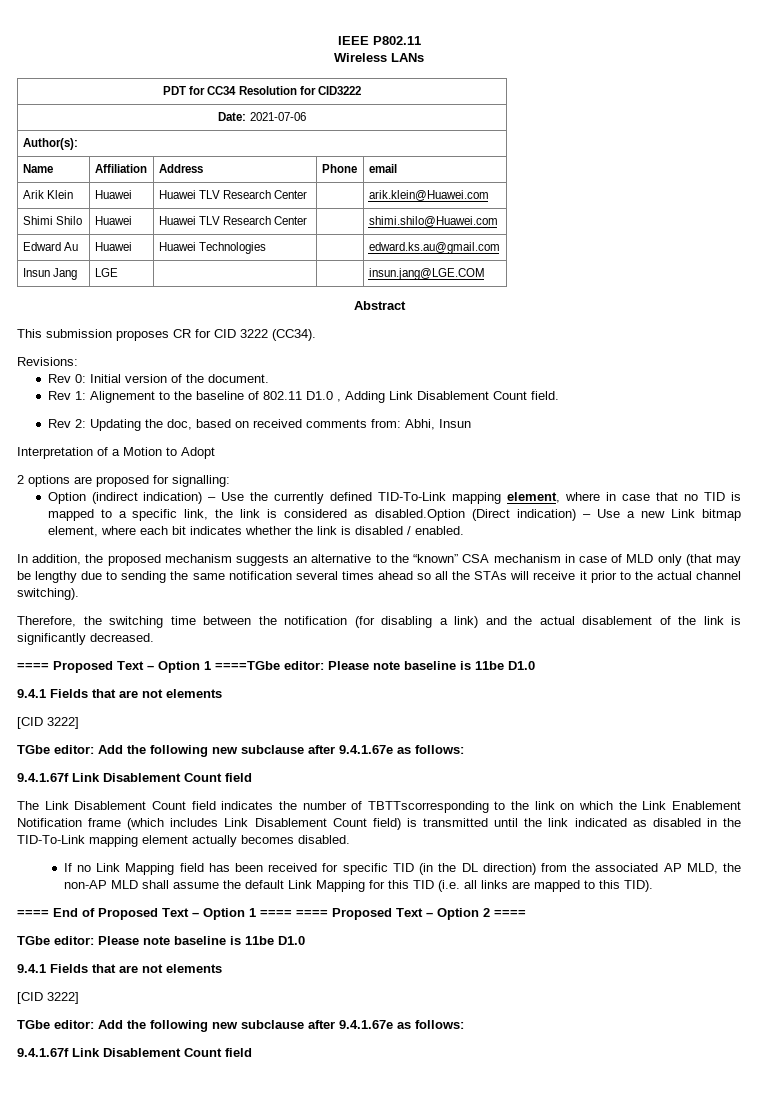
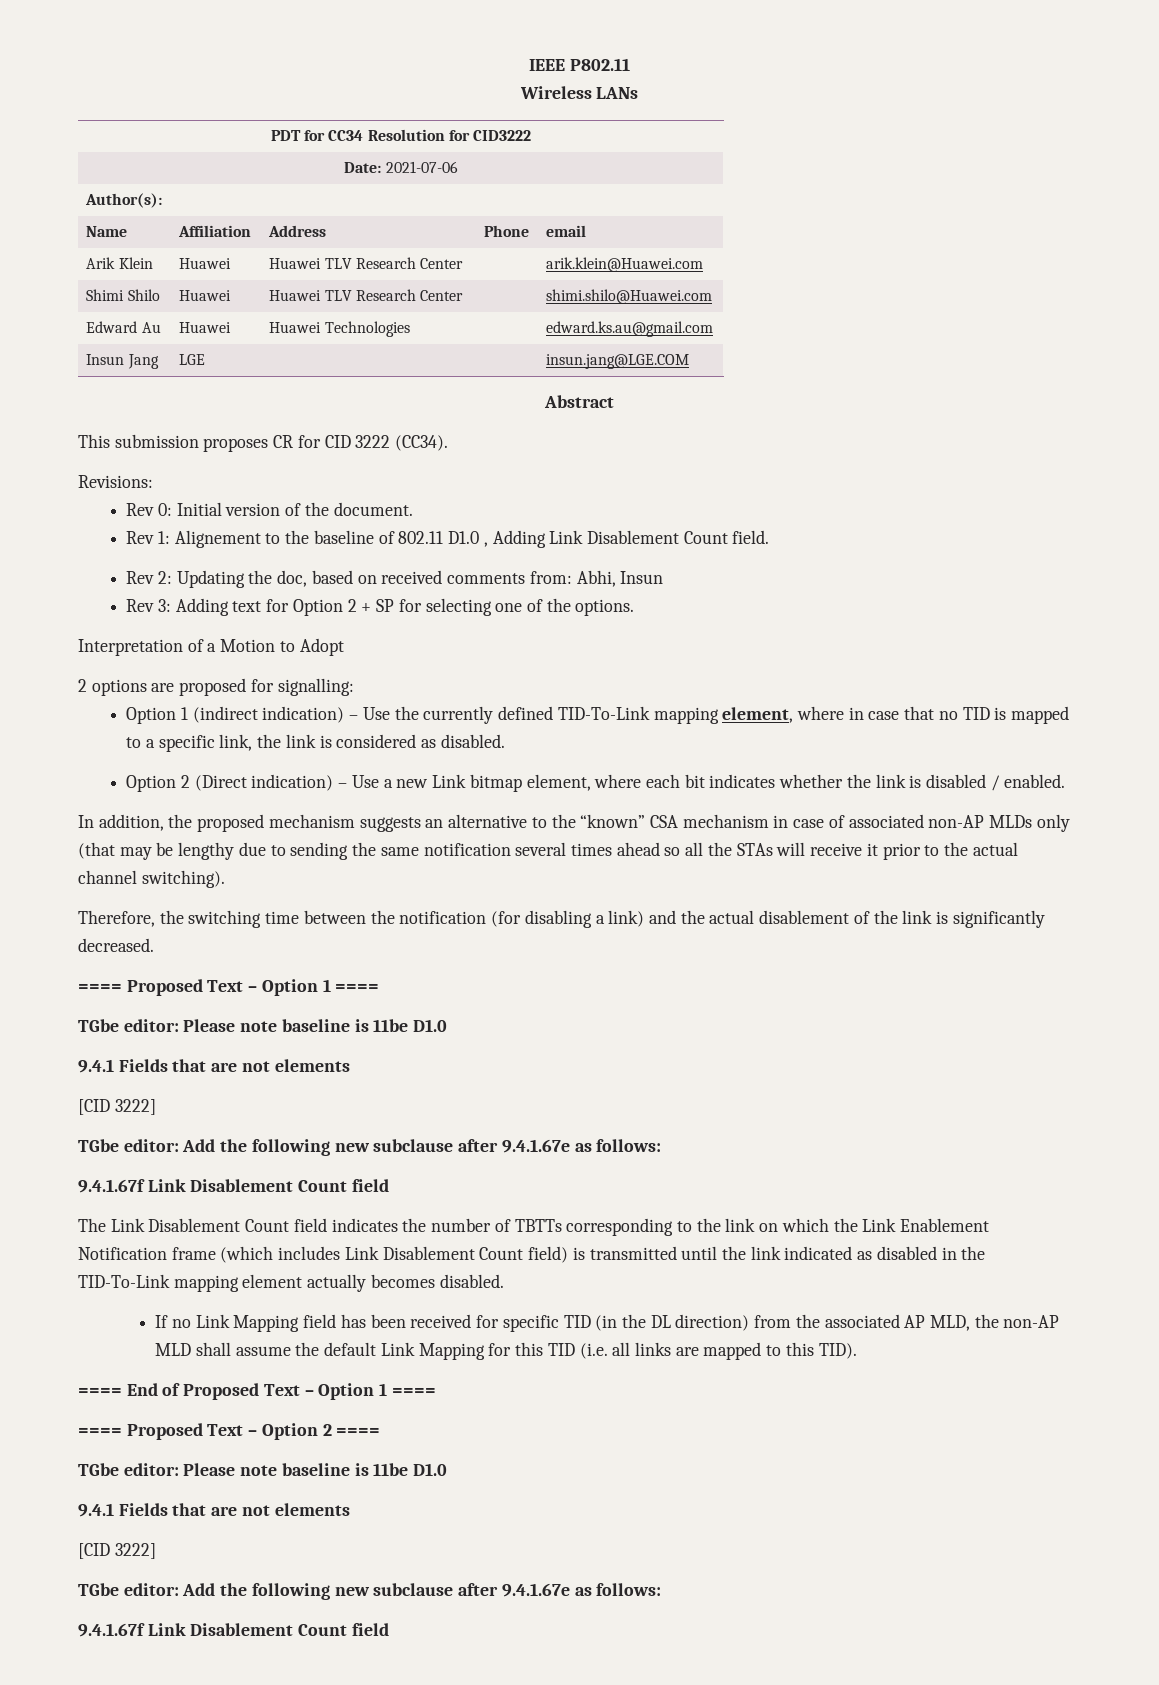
+ Rev 3: Adding text for Option 2 + SP for selecting one of the options.
- Option (indirect indication) – Use the currently defined TID-To-Link mapping element, where in case that no TID is mapped to a specific link, the link is considered as disabled.Option (Direct indication) – Use a new Link bitmap element, where each bit indicates whether the link is disabled / enabled.
+ Option 1 (indirect indication) – Use the currently defined TID-To-Link mapping element, where in case that no TID is mapped to a specific link, the link is considered as disabled.
+ Option 2 (Direct indication) – Use a new Link bitmap element, where each bit indicates whether the link is disabled / enabled.
- In addition, the proposed mechanism suggests an alternative to the “known” CSA mechanism in case of MLD only (that may be lengthy due to sending the same notification several times ahead so all the STAs will receive it prior to the actual channel switching).
+ In addition, the proposed mechanism suggests an alternative to the “known” CSA mechanism in case of associated non-AP MLDs only (that may be lengthy due to sending the same notification several times ahead so all the STAs will receive it prior to the actual channel switching).
- ==== Proposed Text – Option 1 ====TGbe editor: Please note baseline is 11be D1.0
+ ==== Proposed Text – Option 1 ====
+ TGbe editor: Please note baseline is 11be D1.0
- The Link Disablement Count field indicates the number of TBTTscorresponding to the link on which the Link Enablement Notification frame (which includes Link Disablement Count field) is transmitted until the link indicated as disabled in the TID-To-Link mapping element actually becomes disabled.
+ The Link Disablement Count field indicates the number of TBTTs corresponding to the link on which the Link Enablement Notification frame (which includes Link Disablement Count field) is transmitted until the link indicated as disabled in the TID-To-Link mapping element actually becomes disabled.
- ==== End of Proposed Text – Option 1 ==== ==== Proposed Text – Option 2 ====
+ ==== End of Proposed Text – Option 1 ====
+ ==== Proposed Text – Option 2 ====

